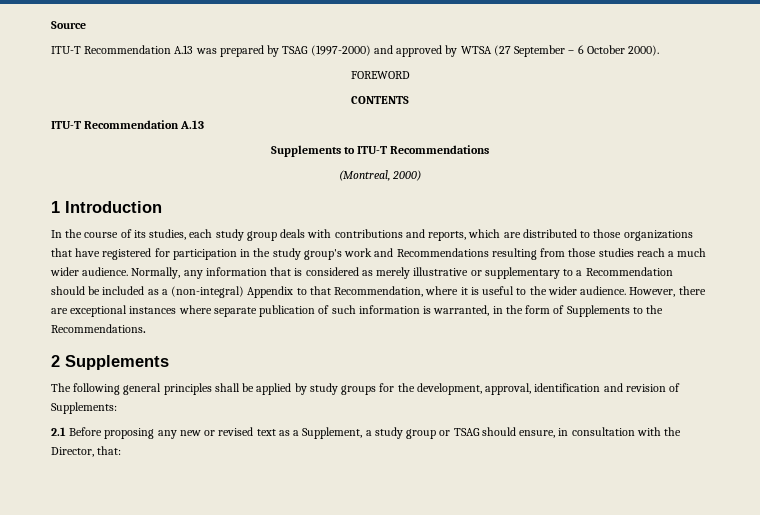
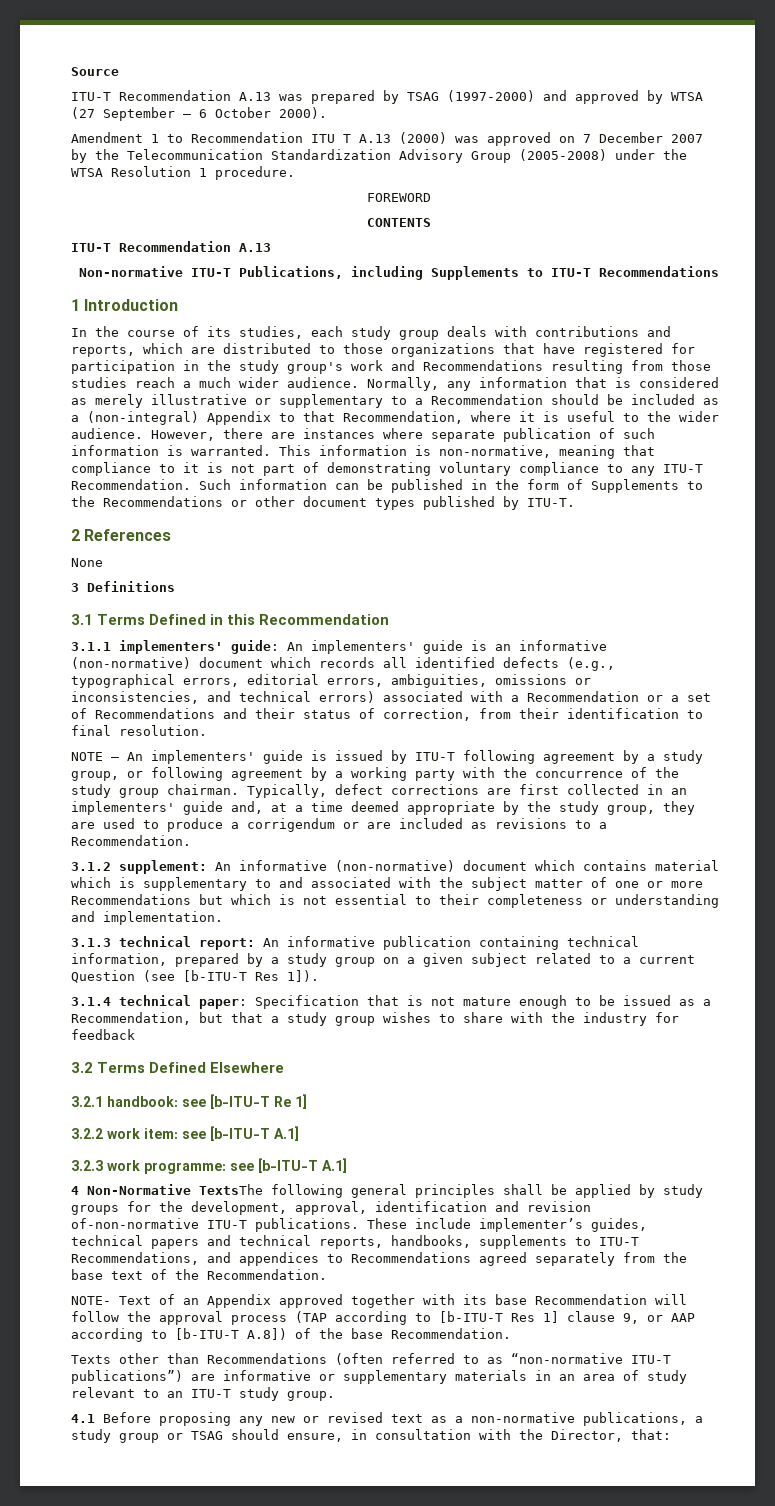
+ Amendment 1 to Recommendation ITU T A.13 (2000) was approved on 7 December 2007 by the Telecommunication Standardization Advisory Group (2005-2008) under the WTSA Resolution 1 procedure.
- Supplements to ITU-T Recommendations
+ Non-normative ITU-T Publications, including Supplements to ITU-T Recommendations
- (Montreal, 2000)
- However, there are exceptional instances where separate publication of such information is warranted, in the form of Supplements to the Recommendations.
- 2 Supplements
- The following general principles shall be applied by study groups for the development, approval, identification and revision of Supplements:
- 2.1 Before proposing any new or revised text as a Supplement, a study group or TSAG should ensure, in consultation with the Director, that:
+ However, there are instances where separate publication of such information is warranted. This information is non-normative, meaning that compliance to it is not part of demonstrating voluntary compliance to any ITU-T Recommendation. Such information can be published in the form of Supplements to the Recommendations or other document types published by ITU-T.
+ 2 References
+ None
+ 3 Definitions
+ 3.1 Terms Defined in this Recommendation
+ 3.1.1 implementers' guide: An implementers' guide is an informative (non-normative) document which records all identified defects (e.g., typographical errors, editorial errors, ambiguities, omissions or inconsistencies, and technical errors) associated with a Recommendation or a set of Recommendations and their status of correction, from their identification to final resolution.
+ NOTE – An implementers' guide is issued by ITU-T following agreement by a study group, or following agreement by a working party with the concurrence of the study group chairman. Typically, defect corrections are first collected in an implementers' guide and, at a time deemed appropriate by the study group, they are used to produce a corrigendum or are included as revisions to a Recommendation.
+ 3.1.2 supplement: An informative (non-normative) document which contains material which is supplementary to and associated with the subject matter of one or more Recommendations but which is not essential to their completeness or understanding and implementation.
+ 3.1.3 technical report: An informative publication containing technical information, prepared by a study group on a given subject related to a current Question (see [b-ITU-T Res 1]).
+ 3.1.4 technical paper: Specification that is not mature enough to be issued as a Recommendation, but that a study group wishes to share with the industry for feedback
+ 3.2 Terms Defined Elsewhere
+ 3.2.1 handbook: see [b-ITU-T Re 1]
+ 3.2.2 work item: see [b-ITU-T A.1]
+ 3.2.3 work programme: see [b-ITU-T A.1]
+ 4 Non-Normative TextsThe following general principles shall be applied by study groups for the development, approval, identification and revision of-non-normative ITU-T publications. These include implementer’s guides, technical papers and technical reports, handbooks, supplements to ITU-T Recommendations, and appendices to Recommendations agreed separately from the base text of the Recommendation.
+ NOTE- Text of an Appendix approved together with its base Recommendation will follow the approval process (TAP according to [b-ITU-T Res 1] clause 9, or AAP according to [b-ITU-T A.8]) of the base Recommendation.
+ Texts other than Recommendations (often referred to as “non-normative ITU-T publications”) are informative or supplementary materials in an area of study relevant to an ITU-T study group.
+ 4.1 Before proposing any new or revised text as a non-normative publications, a study group or TSAG should ensure, in consultation with the Director, that:

